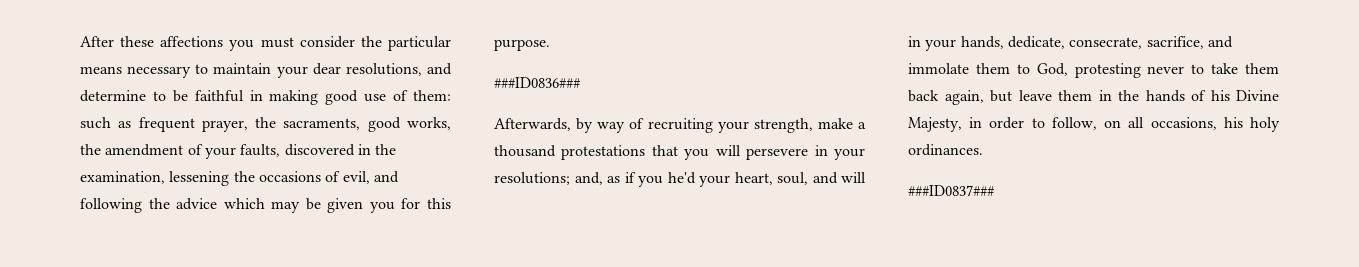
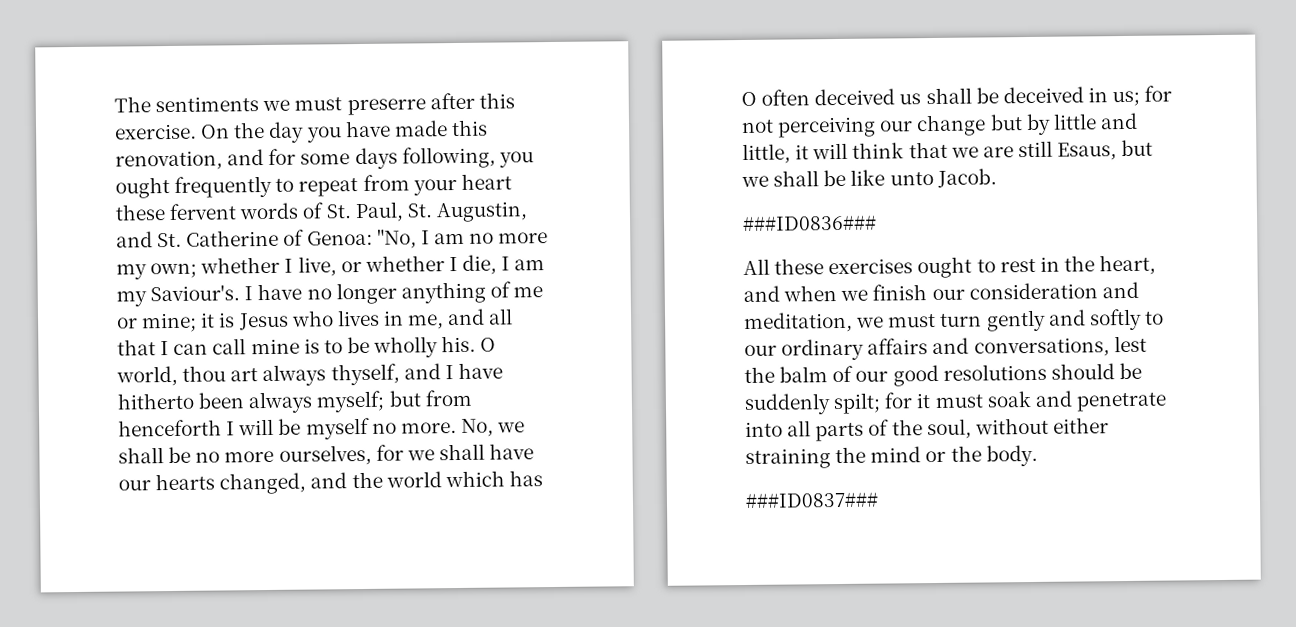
- After these affections you must consider the particular means necessary to maintain your dear resolutions, and determine to be faithful in making good use of them: such as frequent prayer, the sacraments, good works, the amendment of your faults, discovered in the examination, lessening the occasions of evil, and following the advice which may be given you for this purpose.
+ The sentiments we must preserre after this exercise. On the day you have made this renovation, and for some days following, you ought frequently to repeat from your heart these fervent words of St. Paul, St. Augustin, and St. Catherine of Genoa: "No, I am no more my own; whether I live, or whether I die, I am my Saviour's. I have no longer anything of me or mine; it is Jesus who lives in me, and all that I can call mine is to be wholly his. O world, thou art always thyself, and I have hitherto been always myself; but from henceforth I will be myself no more. No, we shall be no more ourselves, for we shall have our hearts changed, and the world which has O often deceived us shall be deceived in us; for not perceiving our change but by little and little, it will think that we are still Esaus, but we shall be like unto Jacob.
  ###ID0836###
- Afterwards, by way of recruiting your strength, make a thousand protestations that you will persevere in your resolutions; and, as if you he'd your heart, soul, and will in your hands, dedicate, consecrate, sacrifice, and immolate them to God, protesting never to take them back again, but leave them in the hands of his Divine Majesty, in order to follow, on all occasions, his holy ordinances.
+ All these exercises ought to rest in the heart, and when we finish our consideration and meditation, we must turn gently and softly to our ordinary affairs and conversations, lest the balm of our good resolutions should be suddenly spilt; for it must soak and penetrate into all parts of the soul, without either straining the mind or the body.

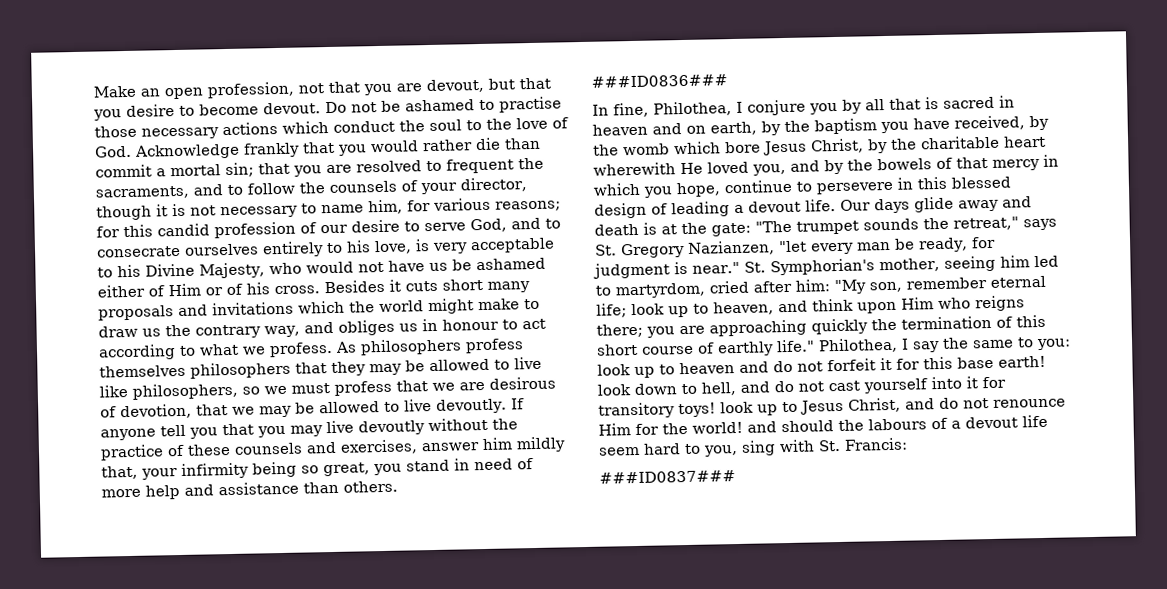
- The sentiments we must preserre after this exercise. On the day you have made this renovation, and for some days following, you ought frequently to repeat from your heart these fervent words of St. Paul, St. Augustin, and St. Catherine of Genoa: "No, I am no more my own; whether I live, or whether I die, I am my Saviour's. I have no longer anything of me or mine; it is Jesus who lives in me, and all that I can call mine is to be wholly his. O world, thou art always thyself, and I have hitherto been always myself; but from henceforth I will be myself no more. No, we shall be no more ourselves, for we shall have our hearts changed, and the world which has O often deceived us shall be deceived in us; for not perceiving our change but by little and little, it will think that we are still Esaus, but we shall be like unto Jacob.
+ Make an open profession, not that you are devout, but that you desire to become devout. Do not be ashamed to practise those necessary actions which conduct the soul to the love of God. Acknowledge frankly that you would rather die than commit a mortal sin; that you are resolved to frequent the sacraments, and to follow the counsels of your director, though it is not necessary to name him, for various reasons; for this candid profession of our desire to serve God, and to consecrate ourselves entirely to his love, is very acceptable to his Divine Majesty, who would not have us be ashamed either of Him or of his cross. Besides it cuts short many proposals and invitations which the world might make to draw us the contrary way, and obliges us in honour to act according to what we profess. As philosophers profess themselves philosophers that they may be allowed to live like philosophers, so we must profess that we are desirous of devotion, that we may be allowed to live devoutly. If anyone tell you that you may live devoutly without the practice of these counsels and exercises, answer him mildly that, your infirmity being so great, you stand in need of more help and assistance than others.
  ###ID0836###
- All these exercises ought to rest in the heart, and when we finish our consideration and meditation, we must turn gently and softly to our ordinary affairs and conversations, lest the balm of our good resolutions should be suddenly spilt; for it must soak and penetrate into all parts of the soul, without either straining the mind or the body.
+ In fine, Philothea, I conjure you by all that is sacred in heaven and on earth, by the baptism you have received, by the womb which bore Jesus Christ, by the charitable heart wherewith He loved you, and by the bowels of that mercy in which you hope, continue to persevere in this blessed design of leading a devout life. Our days glide away and death is at the gate: "The trumpet sounds the retreat," says St. Gregory Nazianzen, "let every man be ready, for judgment is near." St. Symphorian's mother, seeing him led to martyrdom, cried after him: "My son, remember eternal life; look up to heaven, and think upon Him who reigns there; you are approaching quickly the termination of this short course of earthly life." Philothea, I say the same to you: look up to heaven and do not forfeit it for this base earth! look down to hell, and do not cast yourself into it for transitory toys! look up to Jesus Christ, and do not renounce Him for the world! and should the labours of a devout life seem hard to you, sing with St. Francis:

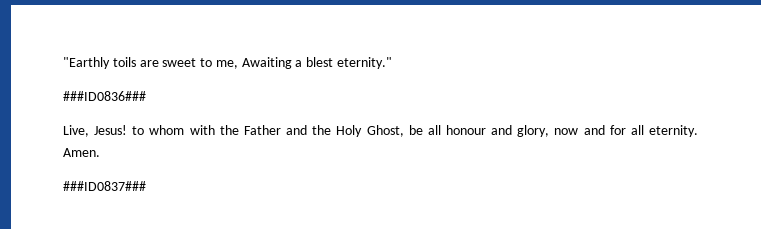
- Make an open profession, not that you are devout, but that you desire to become devout. Do not be ashamed to practise those necessary actions which conduct the soul to the love of God. Acknowledge frankly that you would rather die than commit a mortal sin; that you are resolved to frequent the sacraments, and to follow the counsels of your director, though it is not necessary to name him, for various reasons; for this candid profession of our desire to serve God, and to consecrate ourselves entirely to his love, is very acceptable to his Divine Majesty, who would not have us be ashamed either of Him or of his cross. Besides it cuts short many proposals and invitations which the world might make to draw us the contrary way, and obliges us in honour to act according to what we profess. As philosophers profess themselves philosophers that they may be allowed to live like philosophers, so we must profess that we are desirous of devotion, that we may be allowed to live devoutly. If anyone tell you that you may live devoutly without the practice of these counsels and exercises, answer him mildly that, your infirmity being so great, you stand in need of more help and assistance than others.
+ "Earthly toils are sweet to me, Awaiting a blest eternity."
  ###ID0836###
- In fine, Philothea, I conjure you by all that is sacred in heaven and on earth, by the baptism you have received, by the womb which bore Jesus Christ, by the charitable heart wherewith He loved you, and by the bowels of that mercy in which you hope, continue to persevere in this blessed design of leading a devout life. Our days glide away and death is at the gate: "The trumpet sounds the retreat," says St. Gregory Nazianzen, "let every man be ready, for judgment is near." St. Symphorian's mother, seeing him led to martyrdom, cried after him: "My son, remember eternal life; look up to heaven, and think upon Him who reigns there; you are approaching quickly the termination of this short course of earthly life." Philothea, I say the same to you: look up to heaven and do not forfeit it for this base earth! look down to hell, and do not cast yourself into it for transitory toys! look up to Jesus Christ, and do not renounce Him for the world! and should the labours of a devout life seem hard to you, sing with St. Francis:
+ Live, Jesus! to whom with the Father and the Holy Ghost, be all honour and glory, now and for all eternity. Amen.

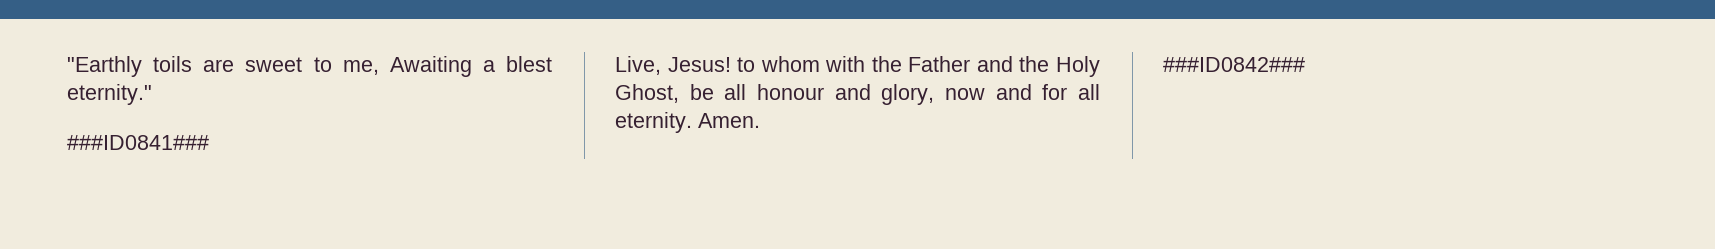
- ###ID0836###
+ ###ID0841###
- ###ID0837###
+ ###ID0842###

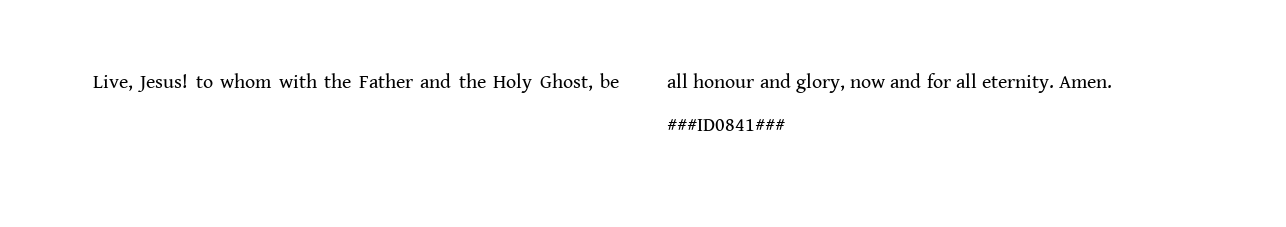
- "Earthly toils are sweet to me, Awaiting a blest eternity."
- ###ID0841###
- ###ID0842###
+ ###ID0841###

